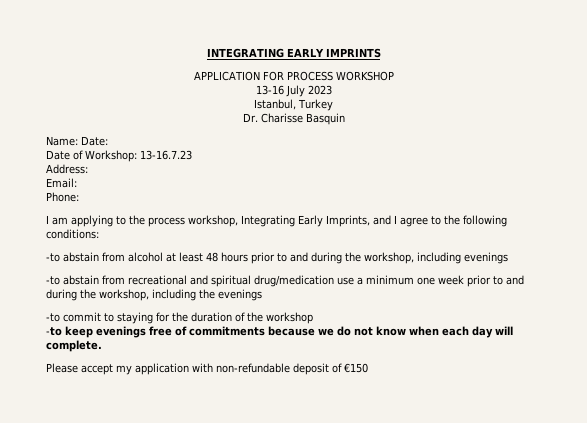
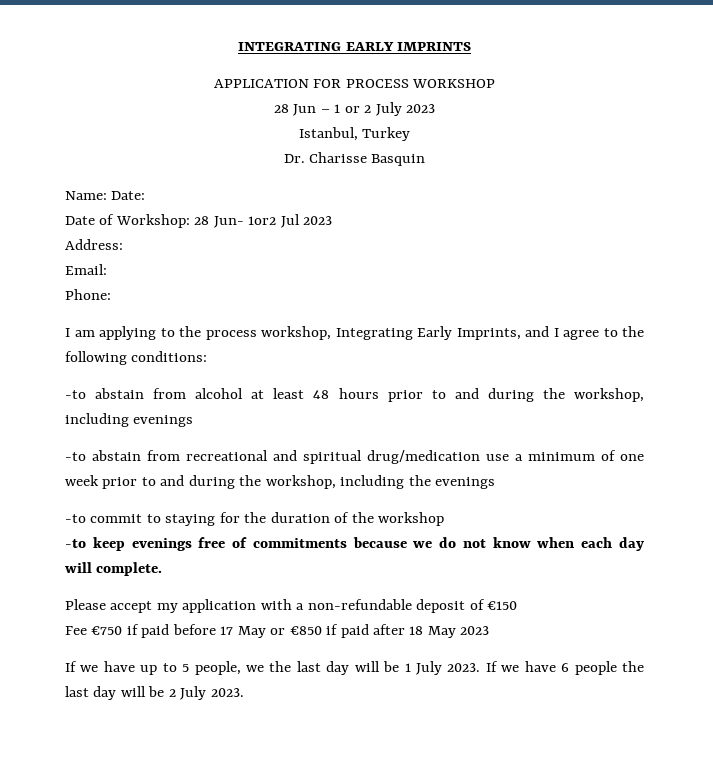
- 13-16 July 2023
+ 28 Jun – 1 or 2 July 2023
- Date of Workshop: 13-16.7.23
+ Date of Workshop: 28 Jun- 1or2 Jul 2023
- -to abstain from recreational and spiritual drug/medication use a minimum one week prior to and during the workshop, including the evenings
+ -to abstain from recreational and spiritual drug/medication use a minimum of one week prior to and during the workshop, including the evenings
- Please accept my application with non-refundable deposit of €150
+ Please accept my application with a non-refundable deposit of €150
+ Fee €750 if paid before 17 May or €850 if paid after 18 May 2023
+ If we have up to 5 people, we the last day will be 1 July 2023. If we have 6 people the last day will be 2 July 2023.

